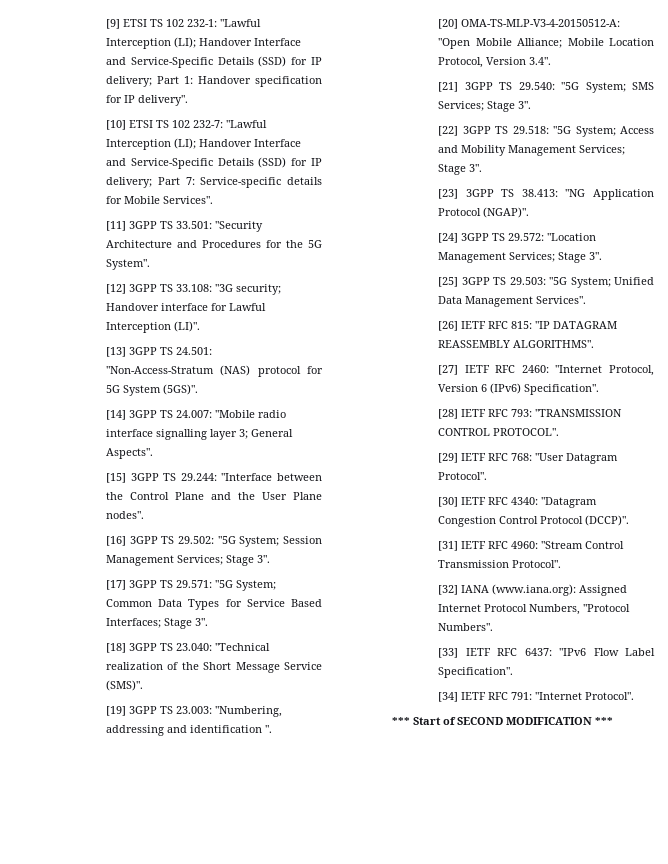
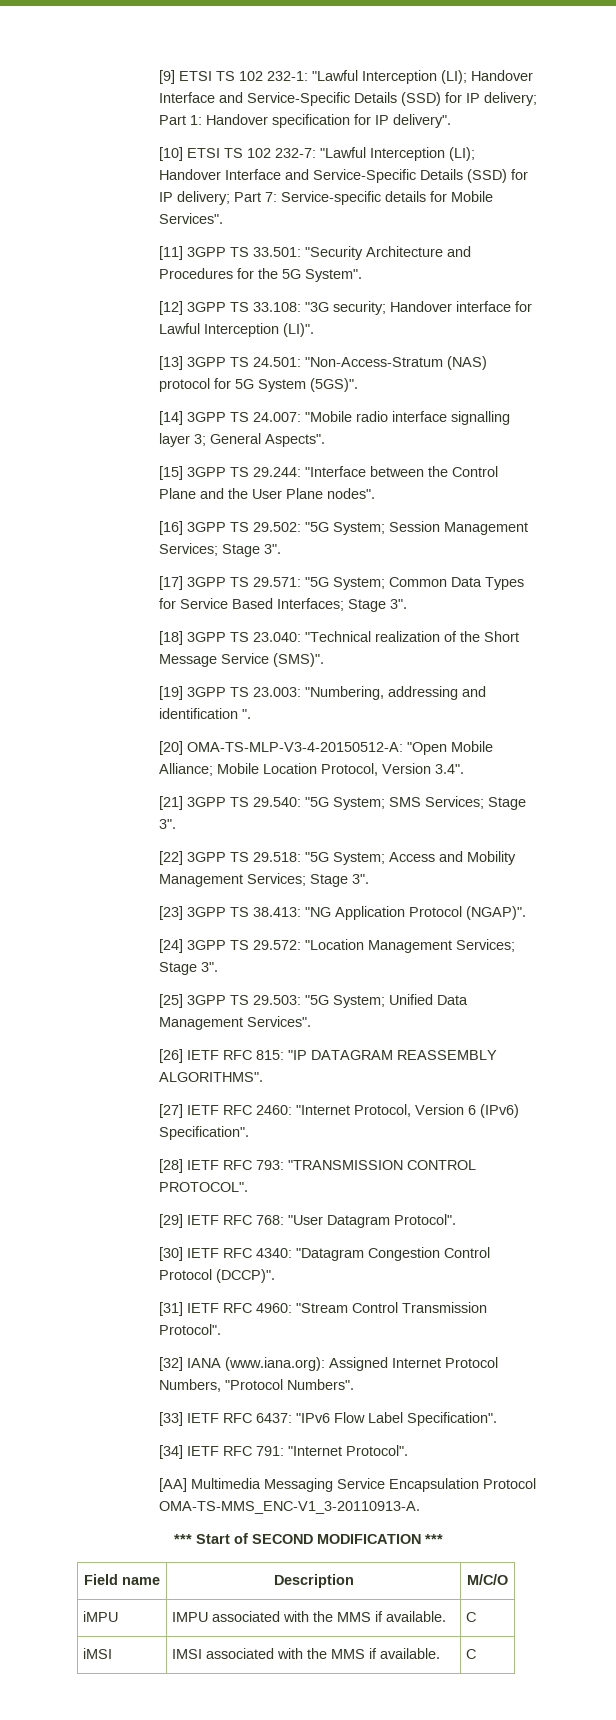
+ [AA] Multimedia Messaging Service Encapsulation Protocol OMA-TS-MMS_ENC-V1_3-20110913-A.
+ Field name | Description | M/C/O
+ iMPU | IMPU associated with the MMS if available. | C
+ iMSI | IMSI associated with the MMS if available. | C

